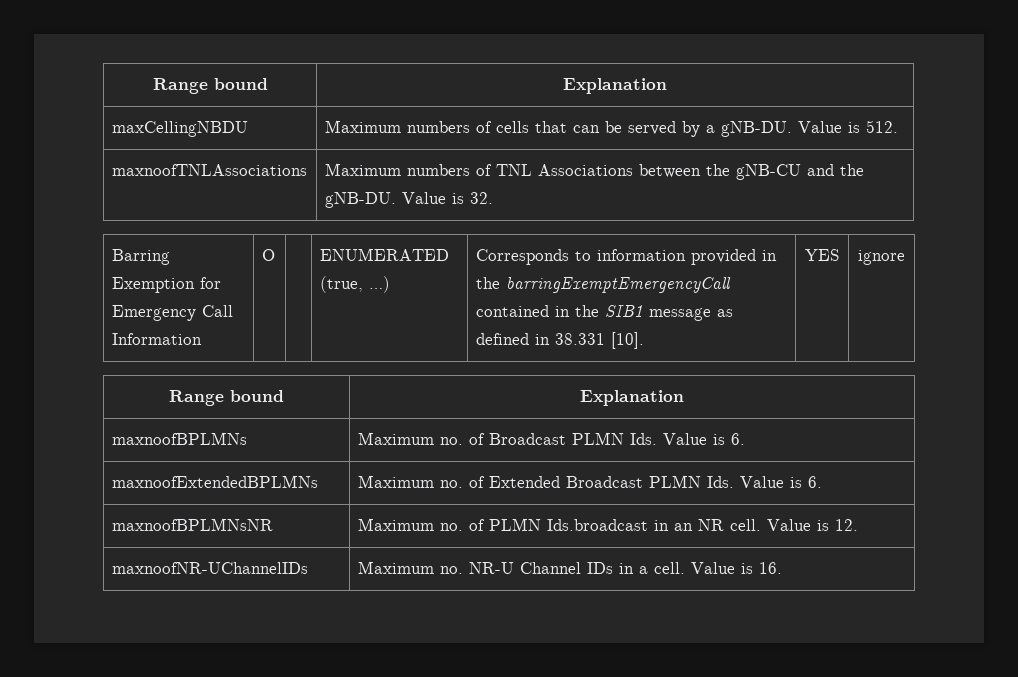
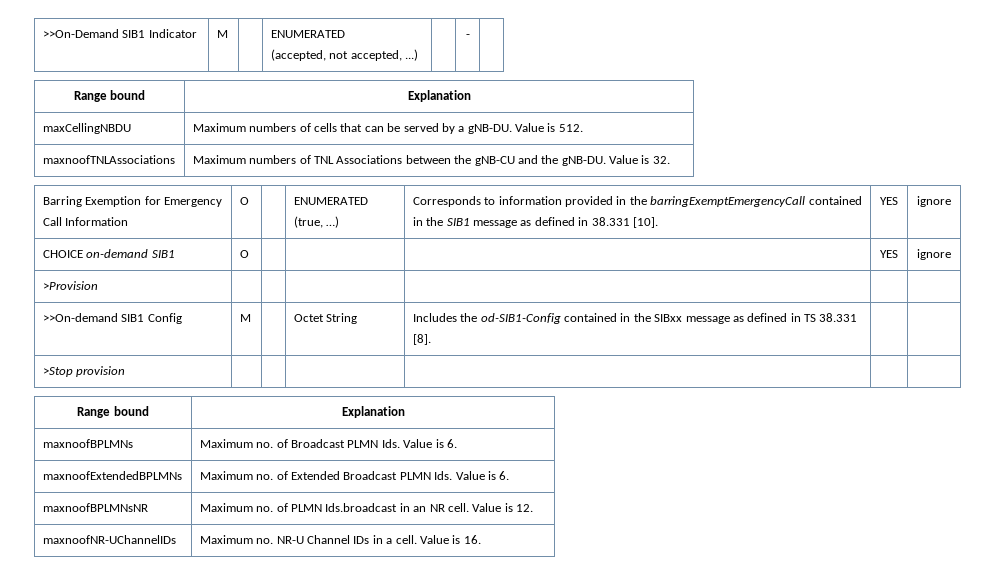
+ >>On-Demand SIB1 Indicator | M | | ENUMERATED
+ (accepted, not accepted, ...) | | - |
+ CHOICE on-demand SIB1 | O | | | | YES | ignore
+ >Provision | | | | | |
+ >>On-demand SIB1 Config | M | | Octet String | Includes the od-SIB1-Config contained in the SIBxx message as defined in TS 38.331 [8]. | |
+ >Stop provision | | | | | |

